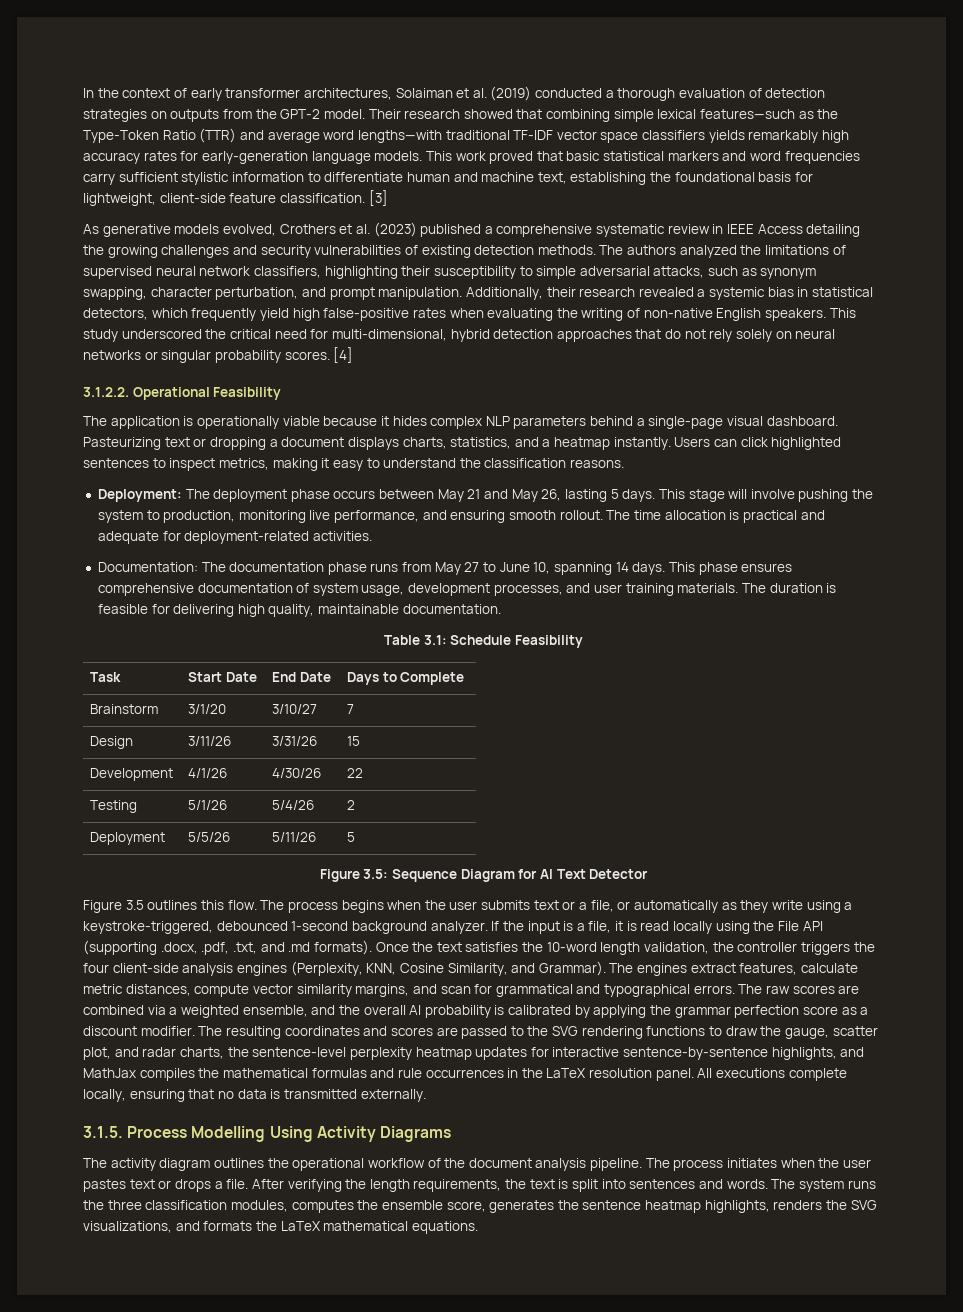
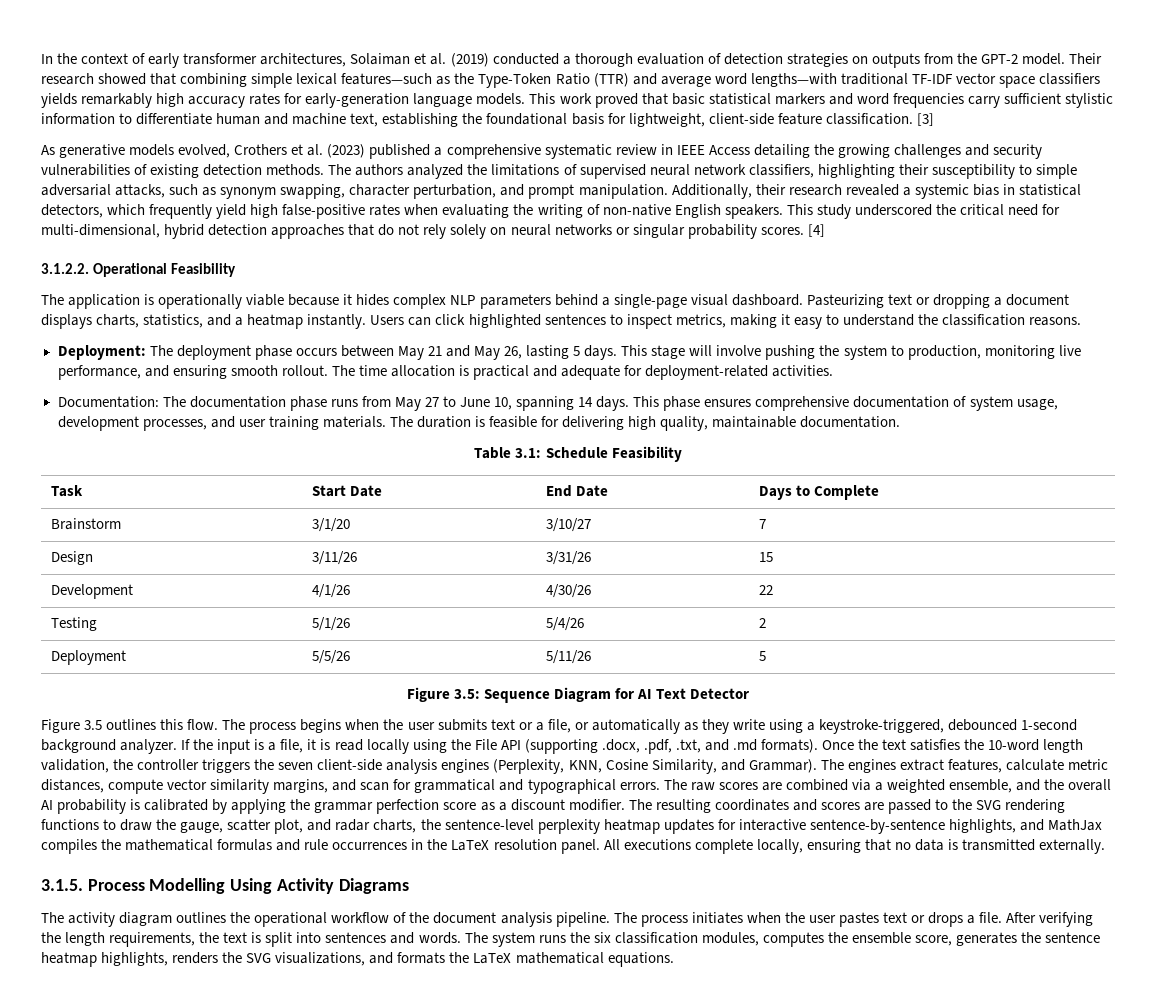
- Once the text satisfies the 10-word length validation, the controller triggers the four client-side analysis engines (Perplexity, KNN, Cosine Similarity, and Grammar).
+ Once the text satisfies the 10-word length validation, the controller triggers the seven client-side analysis engines (Perplexity, KNN, Cosine Similarity, and Grammar).
- The system runs the three classification modules, computes the ensemble score, generates the sentence heatmap highlights, renders the SVG visualizations, and formats the LaTeX mathematical equations.
+ The system runs the six classification modules, computes the ensemble score, generates the sentence heatmap highlights, renders the SVG visualizations, and formats the LaTeX mathematical equations.

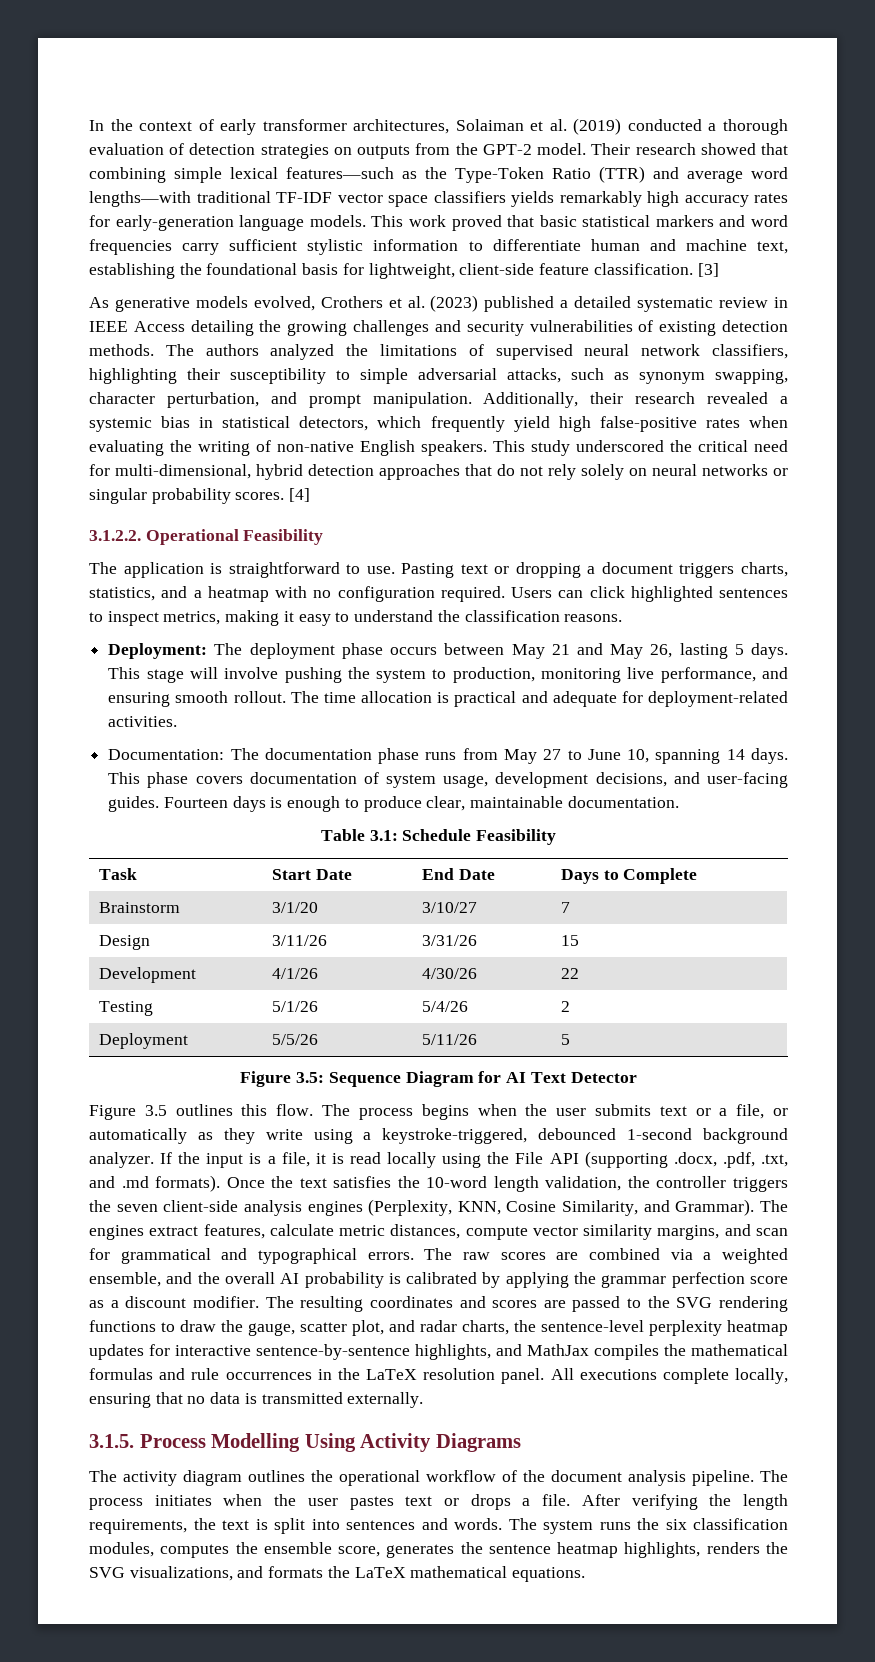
- As generative models evolved, Crothers et al. (2023) published a comprehensive systematic review in IEEE Access detailing the growing challenges and security vulnerabilities of existing detection methods.
+ As generative models evolved, Crothers et al. (2023) published a detailed systematic review in IEEE Access detailing the growing challenges and security vulnerabilities of existing detection methods.
- The application is operationally viable because it hides complex NLP parameters behind a single-page visual dashboard. Pasteurizing text or dropping a document displays charts, statistics, and a heatmap instantly.
+ The application is straightforward to use. Pasting text or dropping a document triggers charts, statistics, and a heatmap with no configuration required.
- This phase ensures comprehensive documentation of system usage, development processes, and user training materials. The duration is feasible for delivering high quality, maintainable documentation.
+ This phase covers documentation of system usage, development decisions, and user-facing guides. Fourteen days is enough to produce clear, maintainable documentation.

